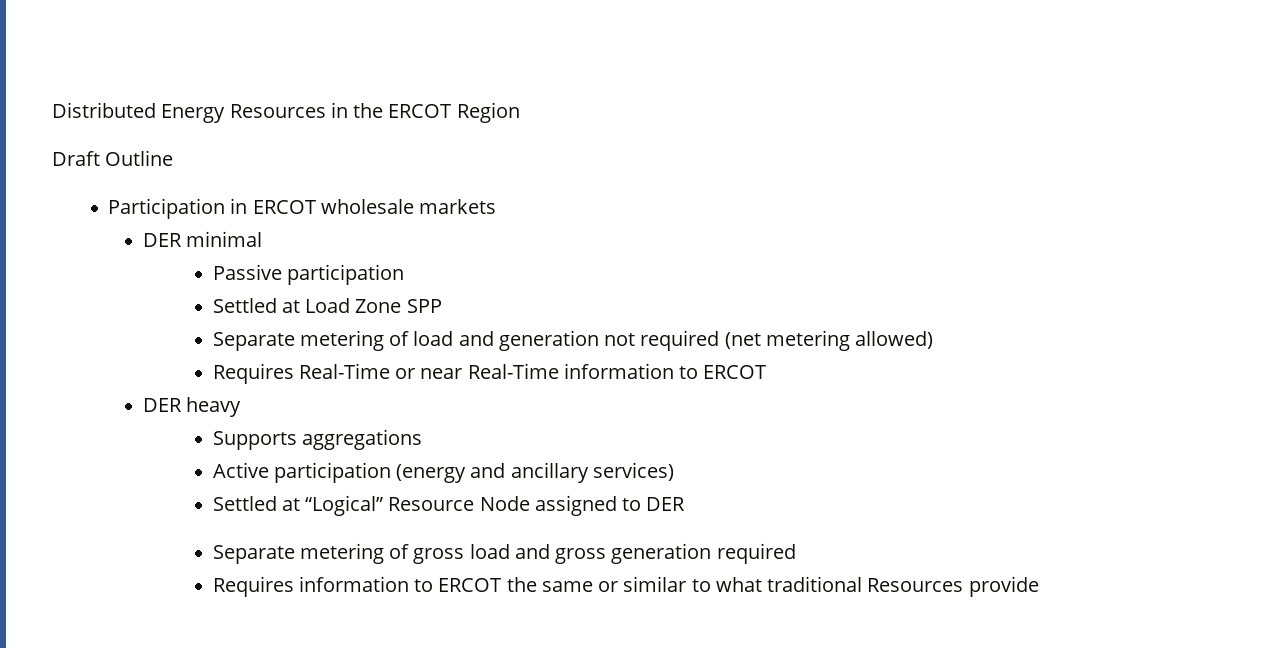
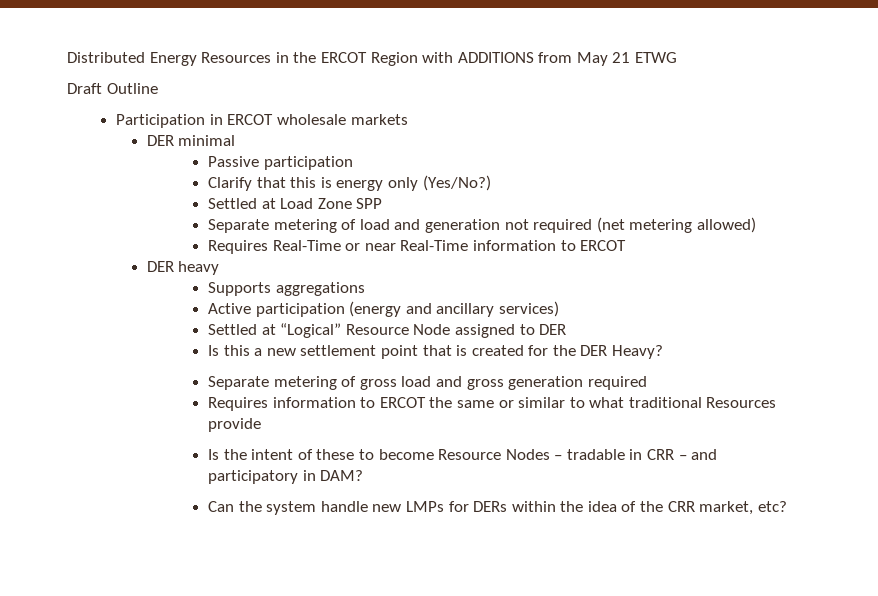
- Distributed Energy Resources in the ERCOT Region
+ Distributed Energy Resources in the ERCOT Region with ADDITIONS from May 21 ETWG
+ Clarify that this is energy only (Yes/No?)
+ Is this a new settlement point that is created for the DER Heavy?
+ Is the intent of these to become Resource Nodes – tradable in CRR – and participatory in DAM?
+ Can the system handle new LMPs for DERs within the idea of the CRR market, etc?

